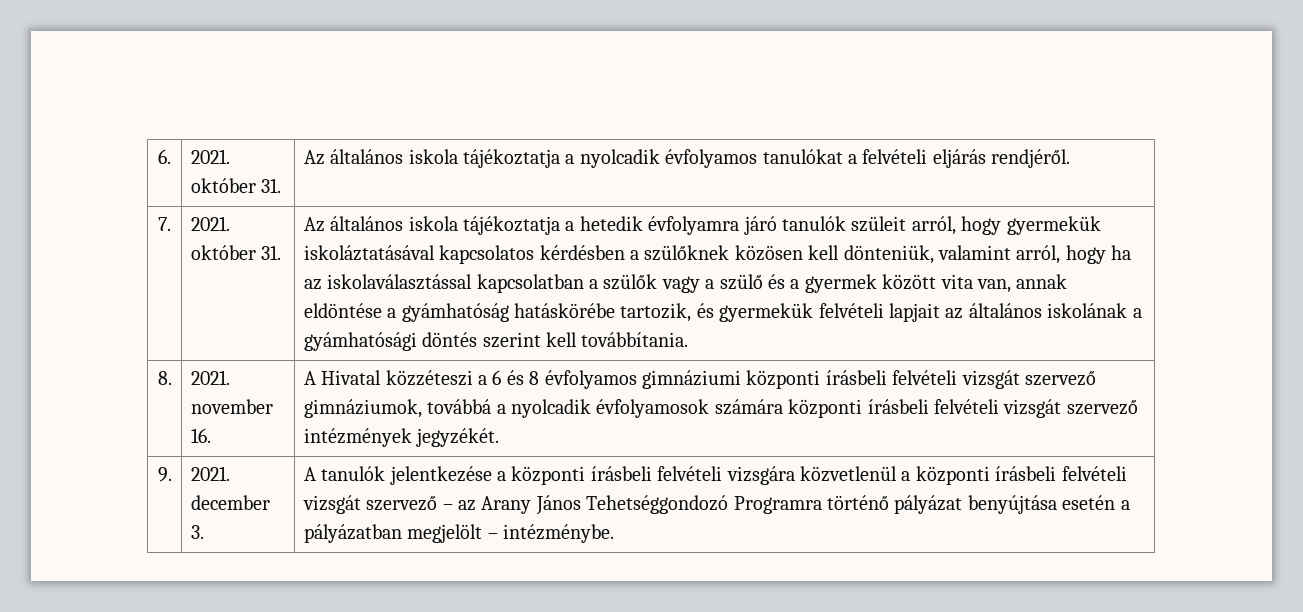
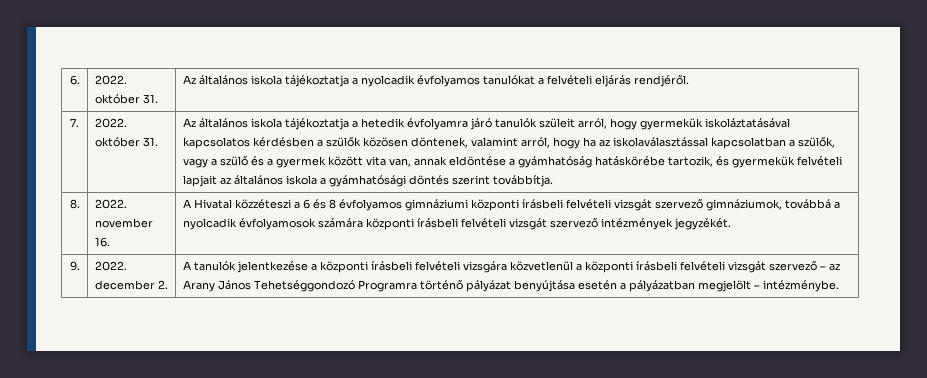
- 6. | 2021. október 31. | Az általános iskola tájékoztatja a nyolcadik évfolyamos tanulókat a felvételi eljárás rendjéről.
+ 6. | 2022. október 31. | Az általános iskola tájékoztatja a nyolcadik évfolyamos tanulókat a felvételi eljárás rendjéről.
- 7. | 2021. október 31.
+ 7. | 2022. október 31.
- Az általános iskola tájékoztatja a hetedik évfolyamra járó tanulók szüleit arról, hogy gyermekük iskoláztatásával kapcsolatos kérdésben a szülőknek közösen kell dönteniük, valamint arról, hogy ha az iskolaválasztással kapcsolatban a szülők vagy a szülő és a gyermek között vita van, annak eldöntése a gyámhatóság hatáskörébe tartozik, és gyermekük felvételi lapjait az általános iskolának a gyámhatósági döntés szerint kell továbbítania.
+ Az általános iskola tájékoztatja a hetedik évfolyamra járó tanulók szüleit arról, hogy gyermekük iskoláztatásával kapcsolatos kérdésben a szülők közösen döntenek, valamint arról, hogy ha az iskolaválasztással kapcsolatban a szülők, vagy a szülő és a gyermek között vita van, annak eldöntése a gyámhatóság hatáskörébe tartozik, és gyermekük felvételi lapjait az általános iskola a gyámhatósági döntés szerint továbbítja.
- 8. | 2021. november 16. | A Hivatal közzéteszi a 6 és 8 évfolyamos gimnáziumi központi írásbeli felvételi vizsgát szervező gimnáziumok, továbbá a nyolcadik évfolyamosok számára központi írásbeli felvételi vizsgát szervező intézmények jegyzékét.
+ 8. | 2022. november 16. | A Hivatal közzéteszi a 6 és 8 évfolyamos gimnáziumi központi írásbeli felvételi vizsgát szervező gimnáziumok, továbbá a nyolcadik évfolyamosok számára központi írásbeli felvételi vizsgát szervező intézmények jegyzékét.
- 9. | 2021. december 3. | A tanulók jelentkezése a központi írásbeli felvételi vizsgára közvetlenül a központi írásbeli felvételi vizsgát szervező – az Arany János Tehetséggondozó Programra történő pályázat benyújtása esetén a pályázatban megjelölt – intézménybe.
+ 9. | 2022. december 2. | A tanulók jelentkezése a központi írásbeli felvételi vizsgára közvetlenül a központi írásbeli felvételi vizsgát szervező – az Arany János Tehetséggondozó Programra történő pályázat benyújtása esetén a pályázatban megjelölt – intézménybe.

